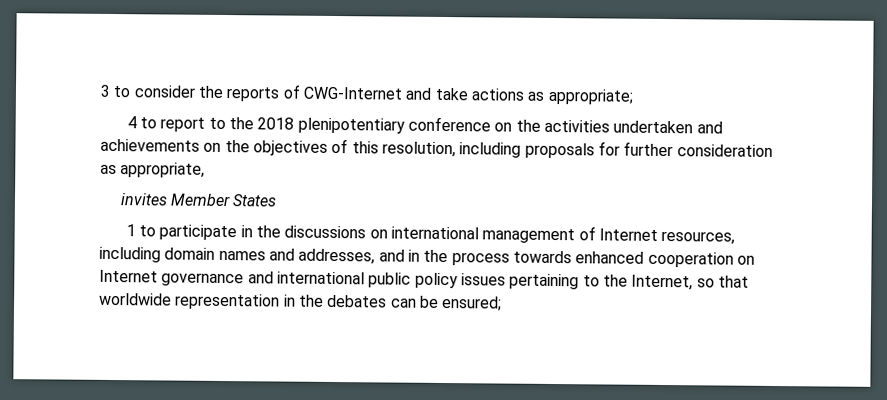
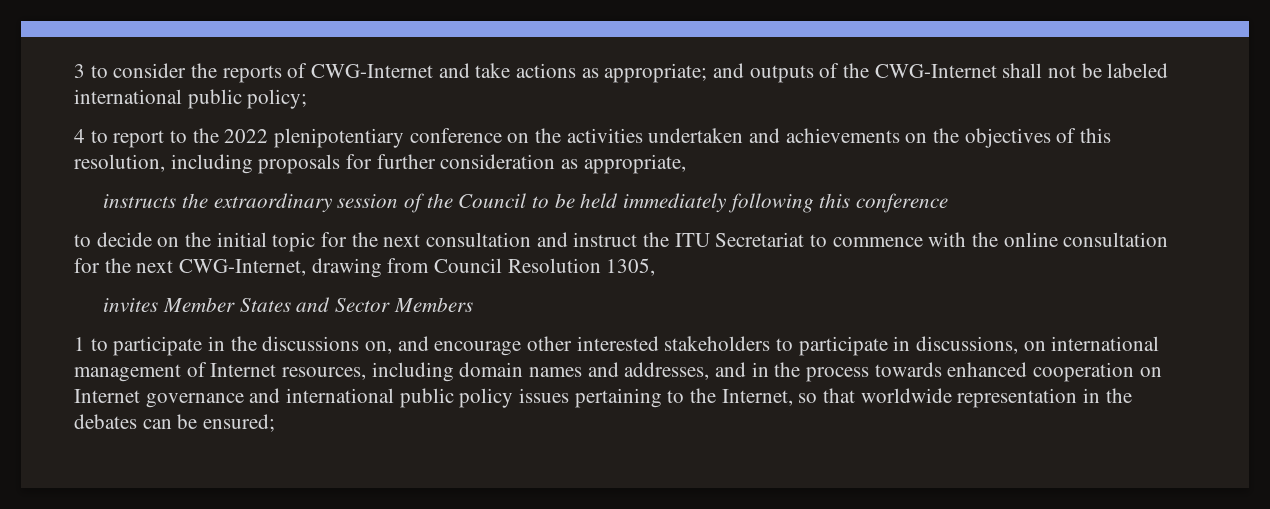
- 3 to consider the reports of CWG-Internet and take actions as appropriate;
+ 3 to consider the reports of CWG-Internet and take actions as appropriate; and outputs of the CWG-Internet shall not be labeled international public policy;
- 4 to report to the 2018 plenipotentiary conference on the activities undertaken and achievements on the objectives of this resolution, including proposals for further consideration as appropriate,
+ 4 to report to the 2022 plenipotentiary conference on the activities undertaken and achievements on the objectives of this resolution, including proposals for further consideration as appropriate,
+ instructs the extraordinary session of the Council to be held immediately following this conference
+ to decide on the initial topic for the next consultation and instruct the ITU Secretariat to commence with the online consultation for the next CWG-Internet, drawing from Council Resolution 1305,
- invites Member States
+ invites Member States and Sector Members
- 1 to participate in the discussions on international management of Internet resources, including domain names and addresses, and in the process towards enhanced cooperation on Internet governance and international public policy issues pertaining to the Internet, so that worldwide representation in the debates can be ensured;
+ 1 to participate in the discussions on, and encourage other interested stakeholders to participate in discussions, on international management of Internet resources, including domain names and addresses, and in the process towards enhanced cooperation on Internet governance and international public policy issues pertaining to the Internet, so that worldwide representation in the debates can be ensured;

